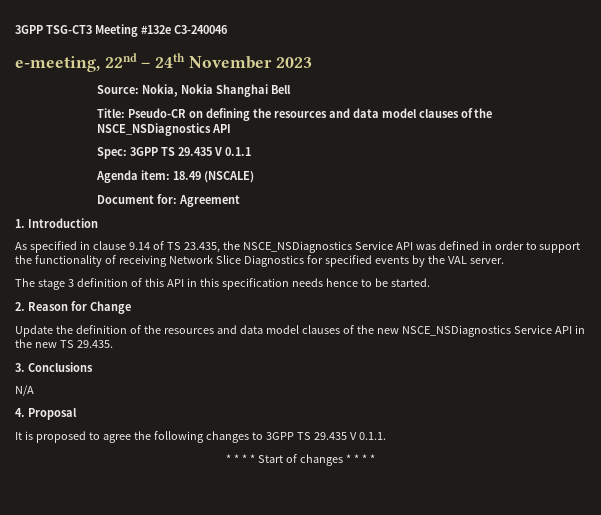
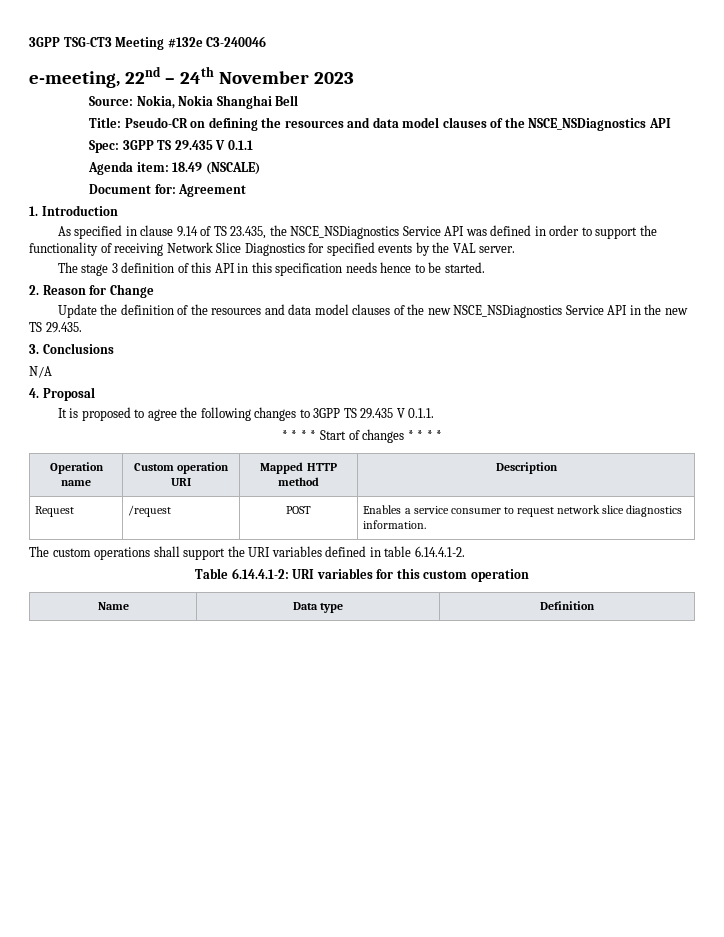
+ Operation name | Custom operation URI | Mapped HTTP method | Description
+ Request | /request | POST | Enables a service consumer to request network slice diagnostics information.
+ The custom operations shall support the URI variables defined in table 6.14.4.1-2.
+ Table 6.14.4.1-2: URI variables for this custom operation
+ Name | Data type | Definition

